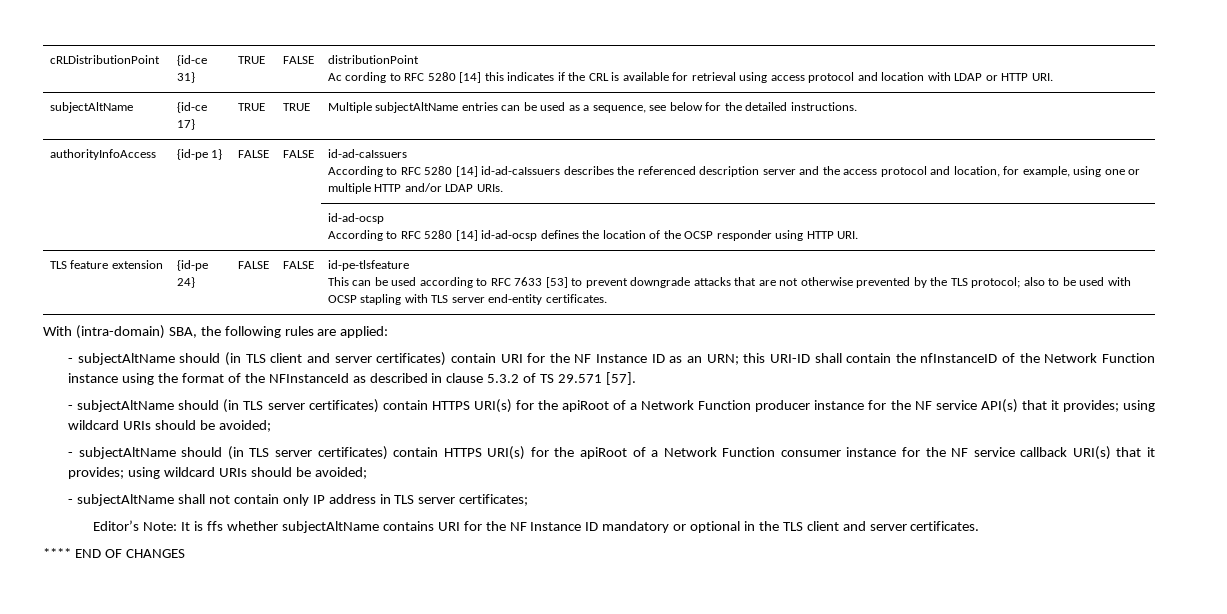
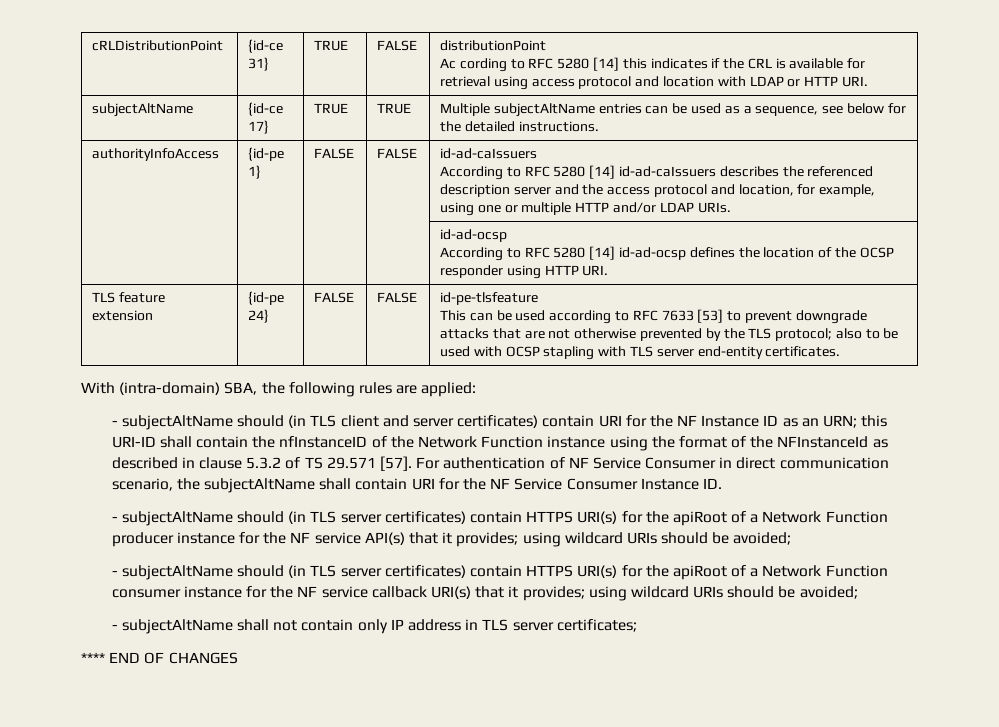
+ For authentication of NF Service Consumer in direct communication scenario, the subjectAltName shall contain URI for the NF Service Consumer Instance ID.
- Editor’s Note: It is ffs whether subjectAltName contains URI for the NF Instance ID mandatory or optional in the TLS client and server certificates.

